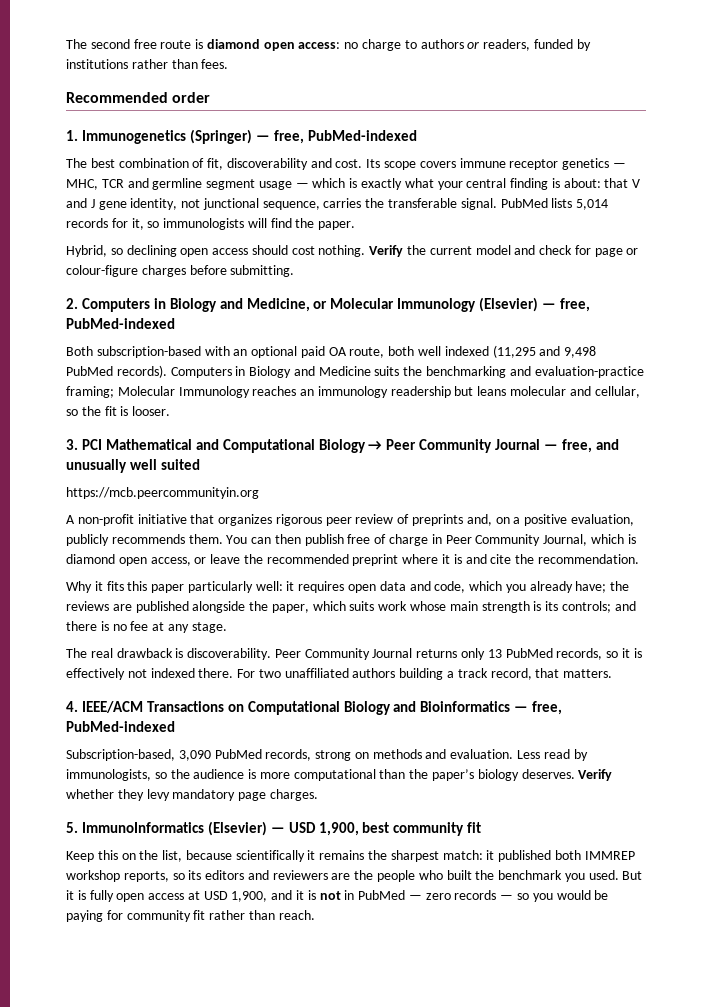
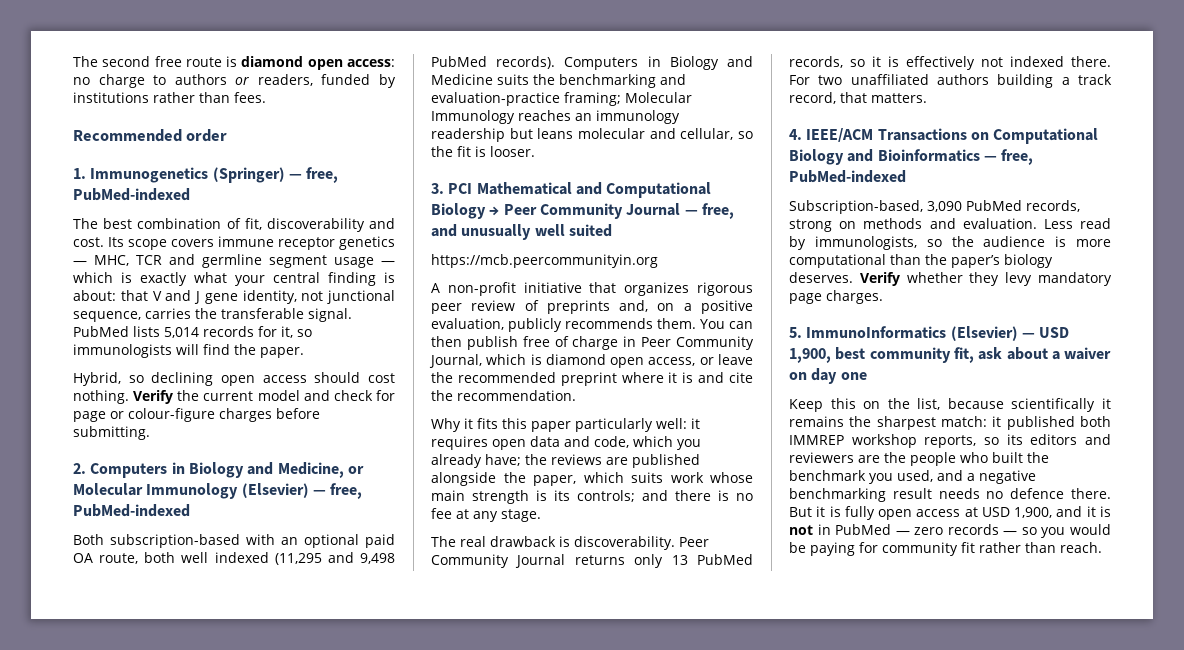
- 5. ImmunoInformatics (Elsevier) — USD 1,900, best community fit
+ 5. ImmunoInformatics (Elsevier) — USD 1,900, best community fit, ask about a waiver on day one
- Keep this on the list, because scientifically it remains the sharpest match: it published both IMMREP workshop reports, so its editors and reviewers are the people who built the benchmark you used.
+ Keep this on the list, because scientifically it remains the sharpest match: it published both IMMREP workshop reports, so its editors and reviewers are the people who built the benchmark you used, and a negative benchmarking result needs no defence there.

